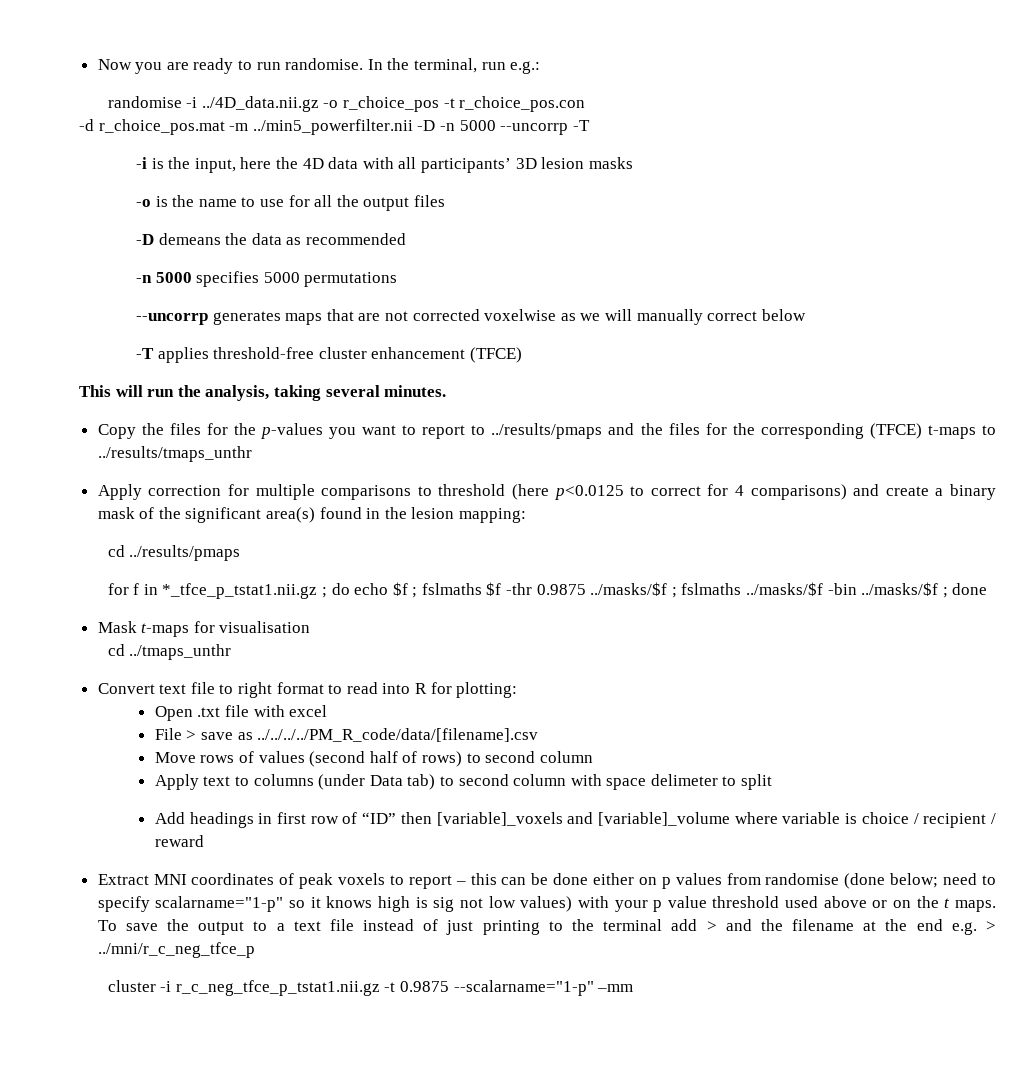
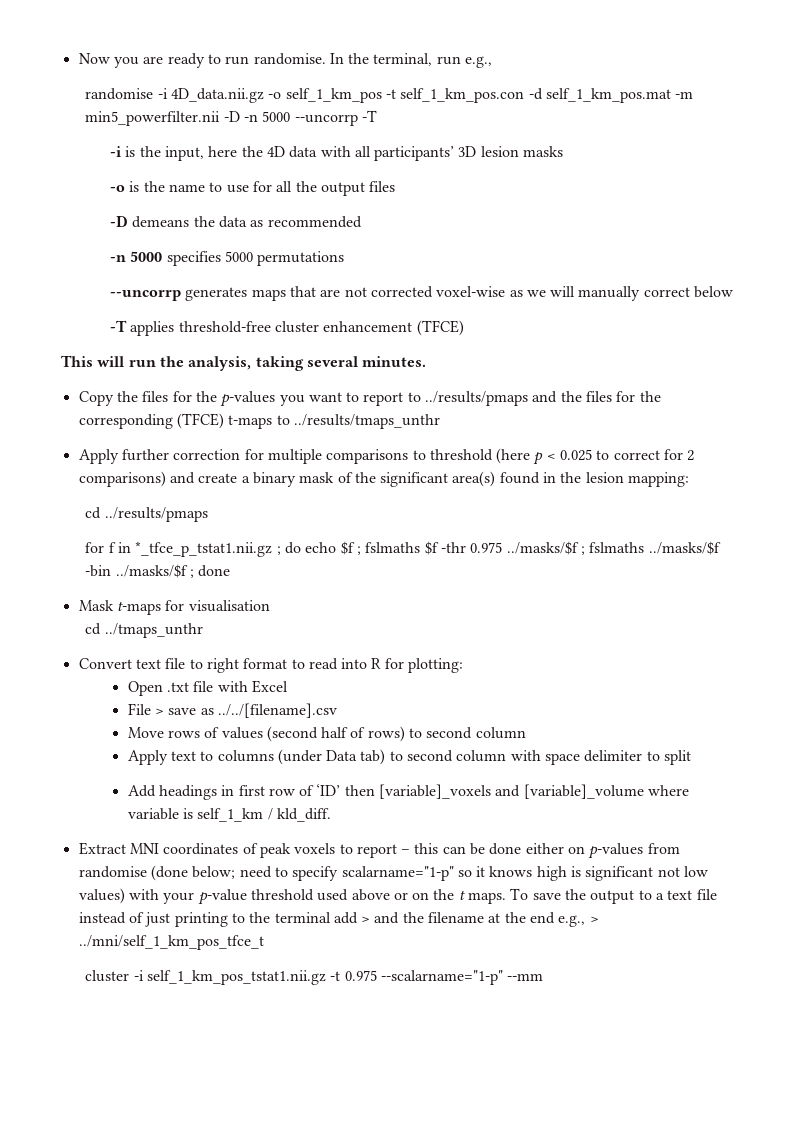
- In the terminal, run e.g.:
+ In the terminal, run e.g.,
- randomise -i ../4D_data.nii.gz -o r_choice_pos -t r_choice_pos.con
- -d r_choice_pos.mat -m ../min5_powerfilter.nii -D -n 5000 --uncorrp -T
+ randomise -i 4D_data.nii.gz -o self_1_km_pos -t self_1_km_pos.con -d self_1_km_pos.mat -m min5_powerfilter.nii -D -n 5000 --uncorrp -T
- --uncorrp generates maps that are not corrected voxelwise as we will manually correct below
+ --uncorrp generates maps that are not corrected voxel-wise as we will manually correct below
- Apply correction for multiple comparisons to threshold (here p<0.0125 to correct for 4 comparisons) and create a binary mask of the significant area(s) found in the lesion mapping:
+ Apply further correction for multiple comparisons to threshold (here p < 0.025 to correct for 2 comparisons) and create a binary mask of the significant area(s) found in the lesion mapping:
- for f in *_tfce_p_tstat1.nii.gz ; do echo $f ; fslmaths $f -thr 0.9875 ../masks/$f ; fslmaths ../masks/$f -bin ../masks/$f ; done
+ for f in *_tfce_p_tstat1.nii.gz ; do echo $f ; fslmaths $f -thr 0.975 ../masks/$f ; fslmaths ../masks/$f -bin ../masks/$f ; done
- Open .txt file with excel
+ Open .txt file with Excel
- File > save as ../../../../PM_R_code/data/[filename].csv
+ File > save as ../../[filename].csv
- Apply text to columns (under Data tab) to second column with space delimeter to split
+ Apply text to columns (under Data tab) to second column with space delimiter to split
- Add headings in first row of “ID” then [variable]_voxels and [variable]_volume where variable is choice / recipient / reward
+ Add headings in first row of ‘ID’ then [variable]_voxels and [variable]_volume where variable is self_1_km / kld_diff.
- Extract MNI coordinates of peak voxels to report – this can be done either on p values from randomise (done below; need to specify scalarname="1-p" so it knows high is sig not low values) with your p value threshold used above or on the t maps.
+ Extract MNI coordinates of peak voxels to report – this can be done either on p-values from randomise (done below; need to specify scalarname="1-p" so it knows high is significant not low values) with your p-value threshold used above or on the t maps.
- To save the output to a text file instead of just printing to the terminal add > and the filename at the end e.g. > ../mni/r_c_neg_tfce_p
+ To save the output to a text file instead of just printing to the terminal add > and the filename at the end e.g., > ../mni/self_1_km_pos_tfce_t
- cluster -i r_c_neg_tfce_p_tstat1.nii.gz -t 0.9875 --scalarname="1-p" –mm
+ cluster -i self_1_km_pos_tstat1.nii.gz -t 0.975 --scalarname="1-p" --mm

